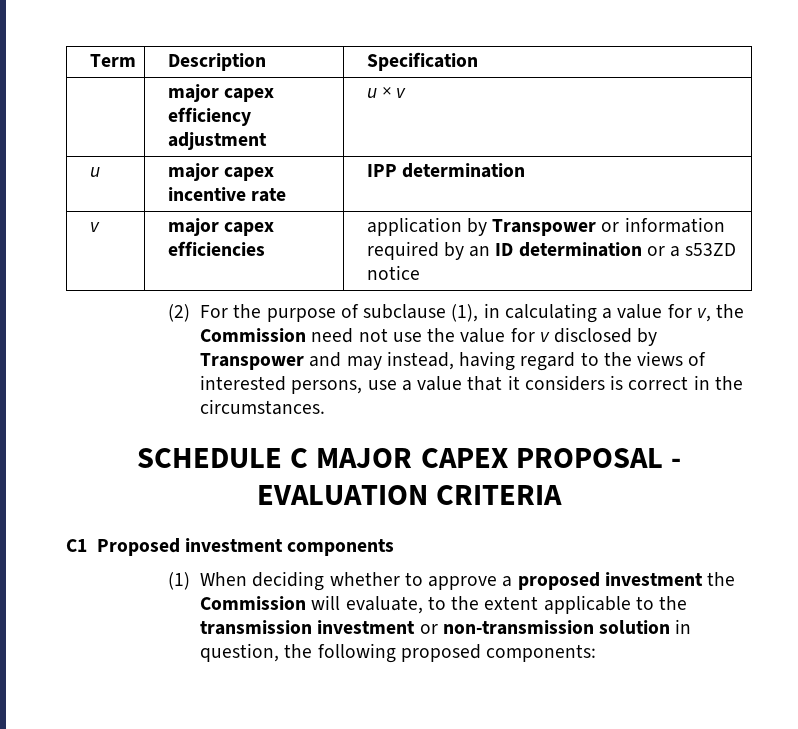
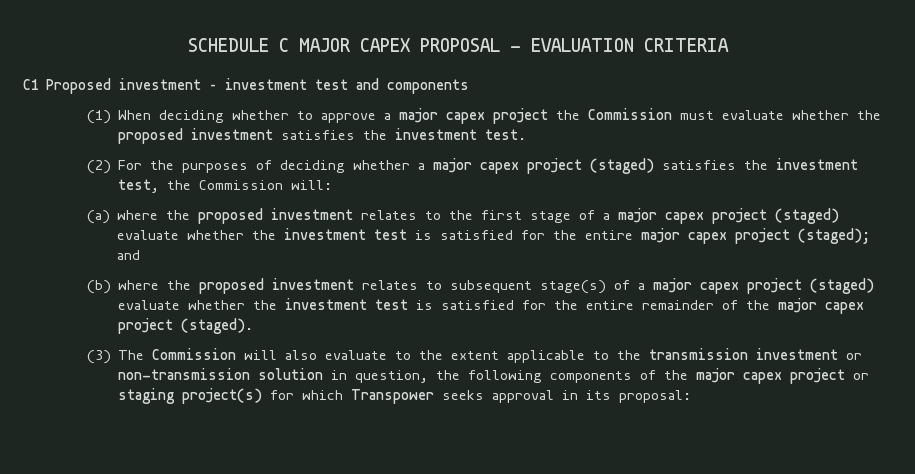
- Term | Description | Specification
- | major capex efficiency adjustment | u × v
- u | major capex incentive rate | IPP determination
- v | major capex efficiencies | application by Transpower or information required by an ID determination or a s53ZD notice
- (2) For the purpose of subclause (1), in calculating a value for v, the Commission need not use the value for v disclosed by Transpower and may instead, having regard to the views of interested persons, use a value that it considers is correct in the circumstances.
- C1 Proposed investment components
+ C1 Proposed investment – investment test and components
- (1) When deciding whether to approve a proposed investment the Commission will evaluate, to the extent applicable to the transmission investment or non-transmission solution in question, the following proposed components:
+ (1) When deciding whether to approve a major capex project the Commission must evaluate whether the proposed investment satisfies the investment test.
+ (2) For the purposes of deciding whether a major capex project (staged) satisfies the investment test, the Commission will:
+ (a) where the proposed investment relates to the first stage of a major capex project (staged) evaluate whether the investment test is satisfied for the entire major capex project (staged); and
+ (b) where the proposed investment relates to subsequent stage(s) of a major capex project (staged) evaluate whether the investment test is satisfied for the entire remainder of the major capex project (staged).
+ (3) The Commission will also evaluate to the extent applicable to the transmission investment or non-transmission solution in question, the following components of the major capex project or staging project(s) for which Transpower seeks approval in its proposal:

